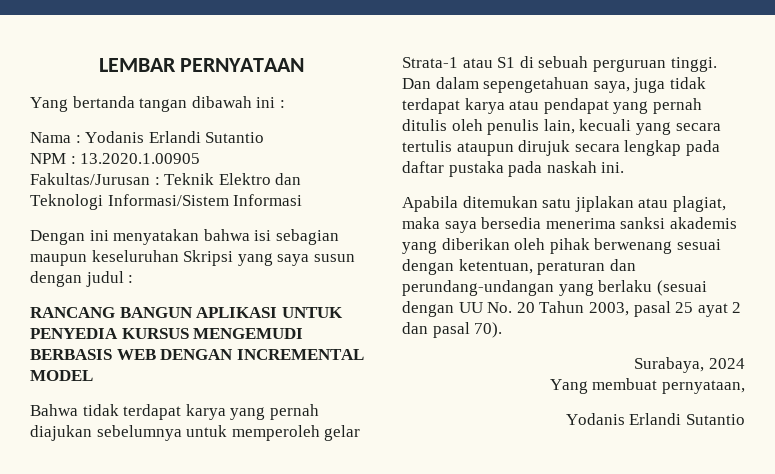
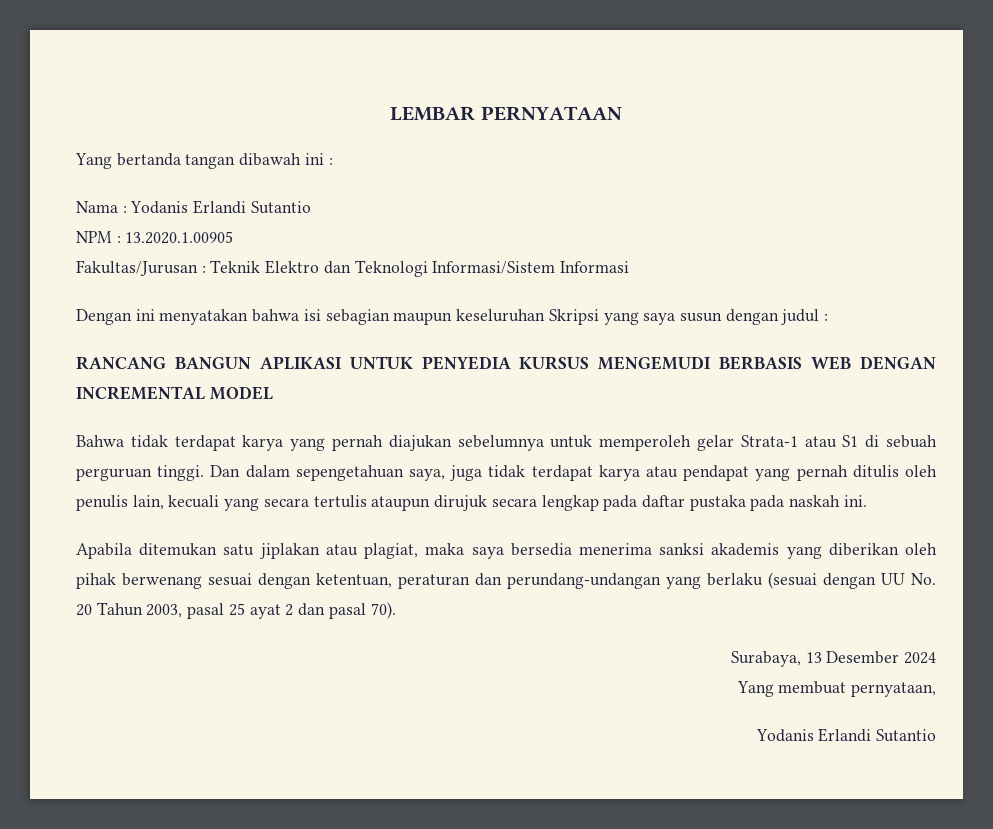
- Surabaya, 2024
+ Surabaya, 13 Desember 2024

